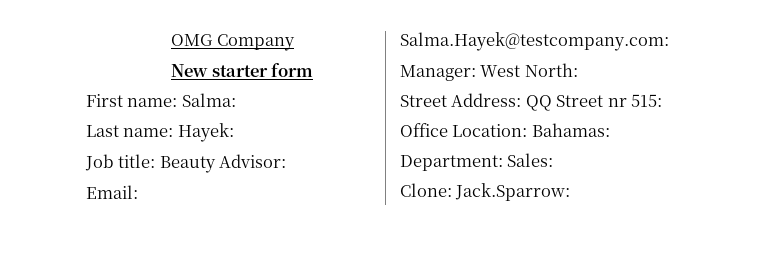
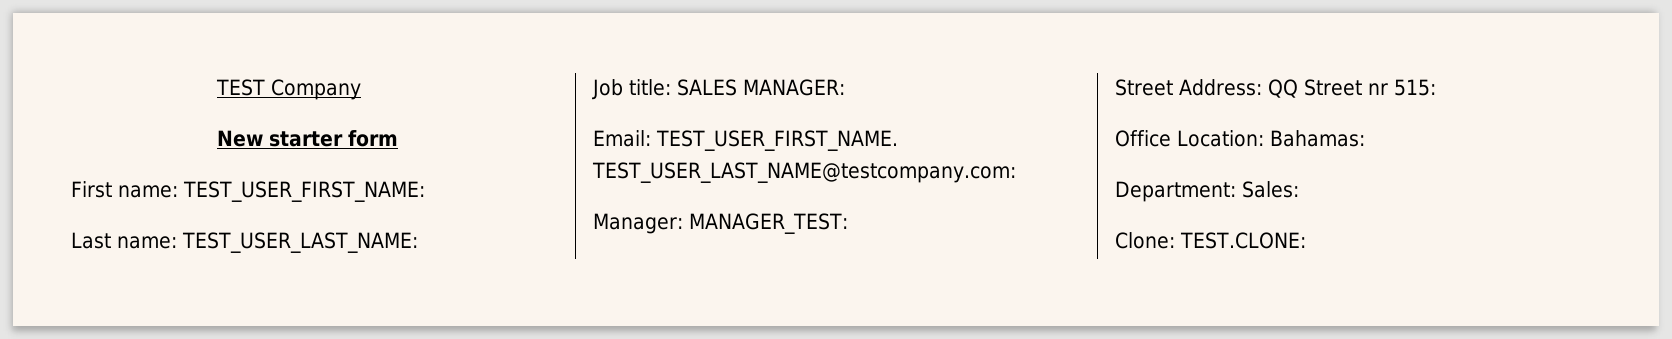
- OMG Company
+ TEST Company
- First name: Salma:
+ First name: TEST_USER_FIRST_NAME:
- Last name: Hayek:
+ Last name: TEST_USER_LAST_NAME:
- Job title: Beauty Advisor:
+ Job title: SALES MANAGER:
- Email: Salma.Hayek@testcompany.com:
+ Email: TEST_USER_FIRST_NAME. TEST_USER_LAST_NAME@testcompany.com:
- Manager: West North:
+ Manager: MANAGER_TEST:
- Clone: Jack.Sparrow:
+ Clone: TEST.CLONE:

